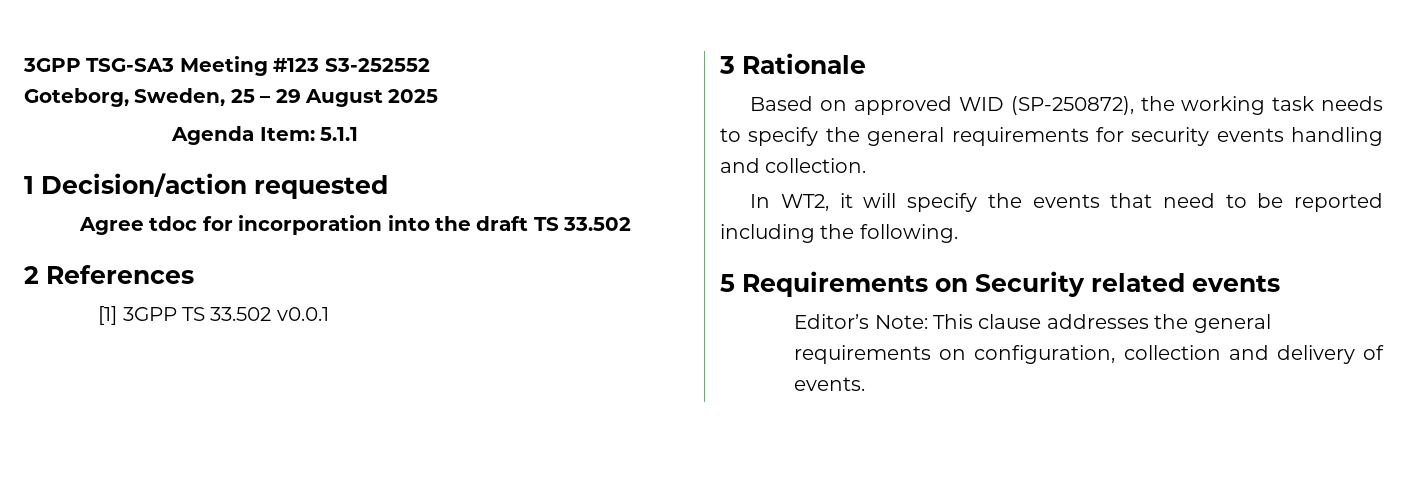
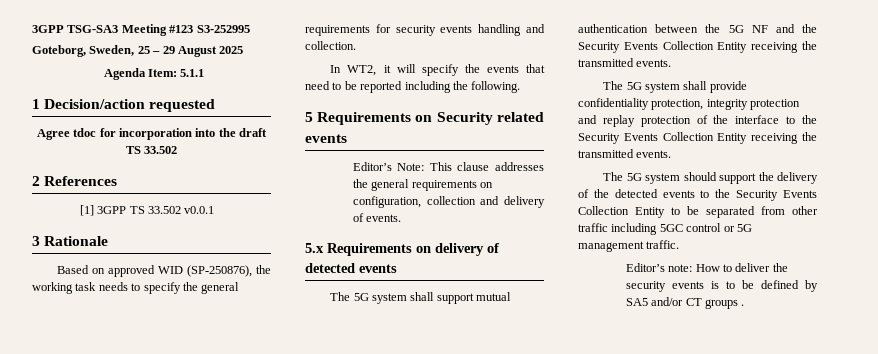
- 3GPP TSG-SA3 Meeting #123 S3-252552
+ 3GPP TSG-SA3 Meeting #123 S3-252995
- Based on approved WID (SP-250872), the working task needs to specify the general requirements for security events handling and collection.
+ Based on approved WID (SP-250876), the working task needs to specify the general requirements for security events handling and collection.
+ 5.x Requirements on delivery of detected events
+ The 5G system shall support mutual authentication between the 5G NF and the Security Events Collection Entity receiving the transmitted events.
+ The 5G system shall provide confidentiality protection, integrity protection and replay protection of the interface to the Security Events Collection Entity receiving the transmitted events.
+ The 5G system should support the delivery of the detected events to the Security Events Collection Entity to be separated from other traffic including 5GC control or 5G management traffic.
+ Editor’s note: How to deliver the security events is to be defined by SA5 and/or CT groups .

